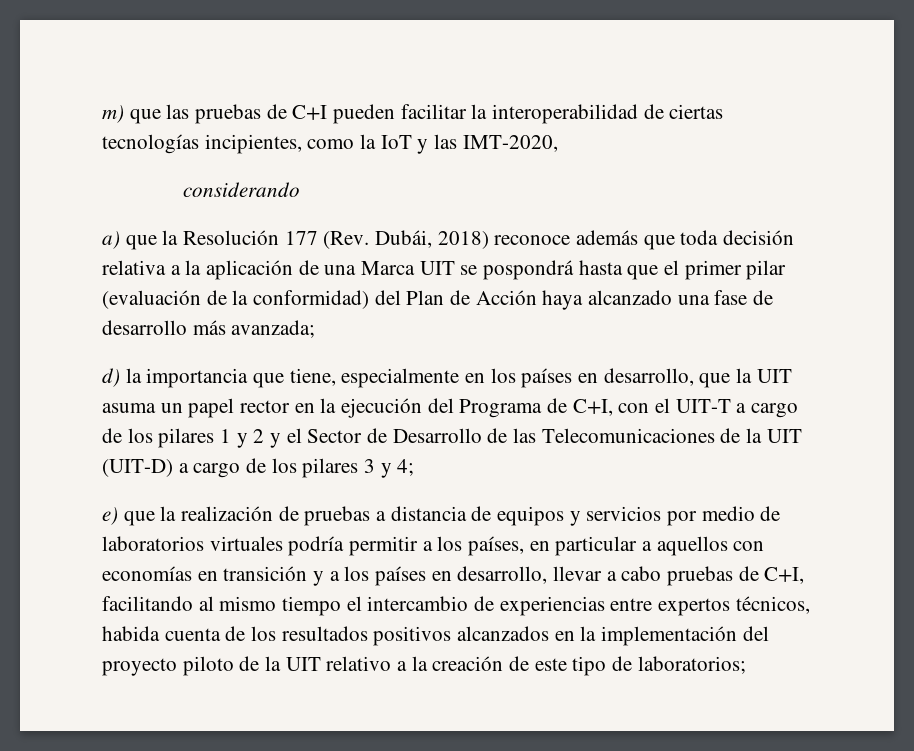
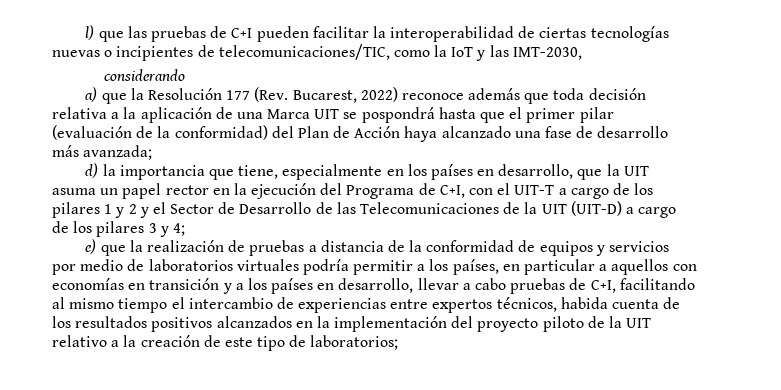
- m) que las pruebas de C+I pueden facilitar la interoperabilidad de ciertas tecnologías incipientes, como la IoT y las IMT-2020,
+ l) que las pruebas de C+I pueden facilitar la interoperabilidad de ciertas tecnologías nuevas o incipientes de telecomunicaciones/TIC, como la IoT y las IMT-2030,
- a) que la Resolución 177 (Rev. Dubái, 2018) reconoce además que toda decisión relativa a la aplicación de una Marca UIT se pospondrá hasta que el primer pilar (evaluación de la conformidad) del Plan de Acción haya alcanzado una fase de desarrollo más avanzada;
+ a) que la Resolución 177 (Rev. Bucarest, 2022) reconoce además que toda decisión relativa a la aplicación de una Marca UIT se pospondrá hasta que el primer pilar (evaluación de la conformidad) del Plan de Acción haya alcanzado una fase de desarrollo más avanzada;
- e) que la realización de pruebas a distancia de equipos y servicios por medio de laboratorios virtuales podría permitir a los países, en particular a aquellos con economías en transición y a los países en desarrollo, llevar a cabo pruebas de C+I, facilitando al mismo tiempo el intercambio de experiencias entre expertos técnicos, habida cuenta de los resultados positivos alcanzados en la implementación del proyecto piloto de la UIT relativo a la creación de este tipo de laboratorios;
+ e) que la realización de pruebas a distancia de la conformidad de equipos y servicios por medio de laboratorios virtuales podría permitir a los países, en particular a aquellos con economías en transición y a los países en desarrollo, llevar a cabo pruebas de C+I, facilitando al mismo tiempo el intercambio de experiencias entre expertos técnicos, habida cuenta de los resultados positivos alcanzados en la implementación del proyecto piloto de la UIT relativo a la creación de este tipo de laboratorios;

